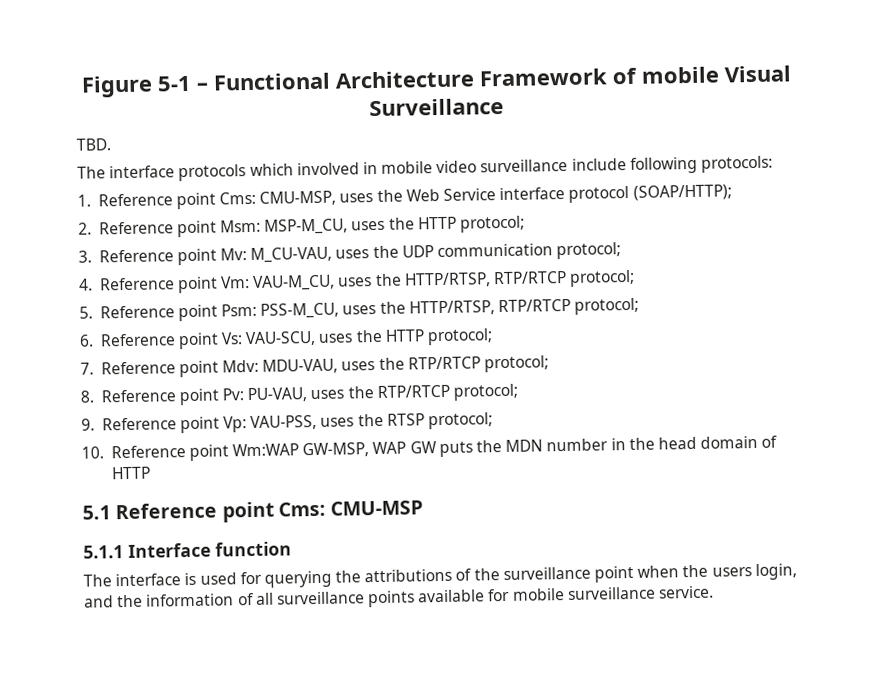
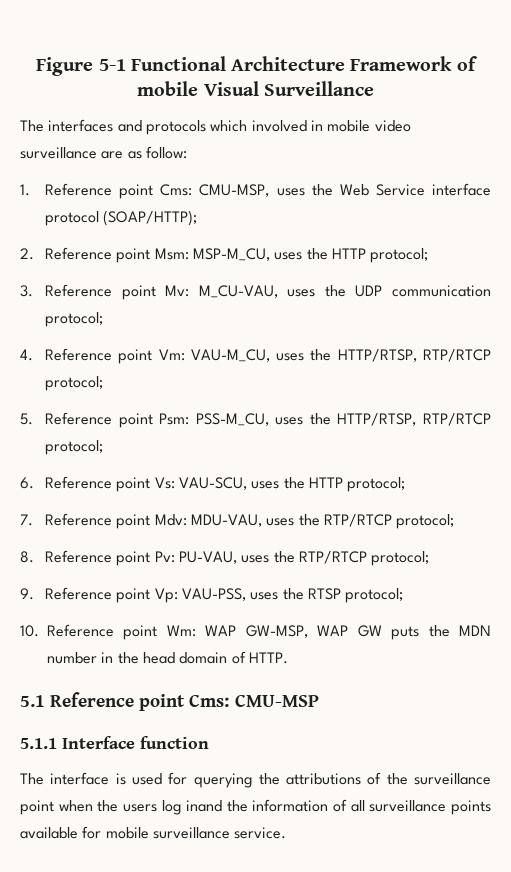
- Figure 5-1 – Functional Architecture Framework of mobile Visual Surveillance
+ Figure 5-1 Functional Architecture Framework of mobile Visual Surveillance
- TBD.
- The interface protocols which involved in mobile video surveillance include following protocols:
+ The interfaces and protocols which involved in mobile video surveillance are as follow:
- 10. Reference point Wm:WAP GW-MSP, WAP GW puts the MDN number in the head domain of HTTP
+ 10. Reference point Wm: WAP GW-MSP, WAP GW puts the MDN number in the head domain of HTTP.
- The interface is used for querying the attributions of the surveillance point when the users login, and the information of all surveillance points available for mobile surveillance service.
+ The interface is used for querying the attributions of the surveillance point when the users log inand the information of all surveillance points available for mobile surveillance service.

